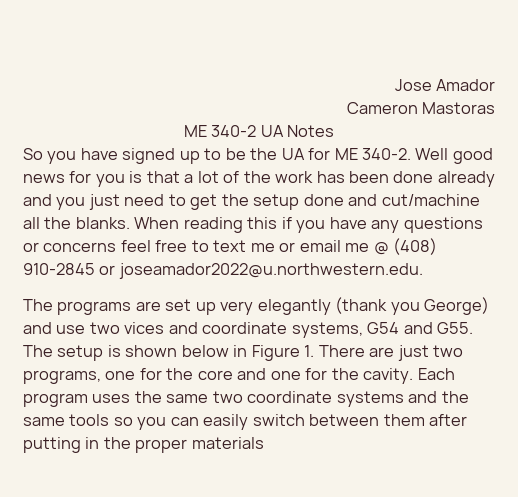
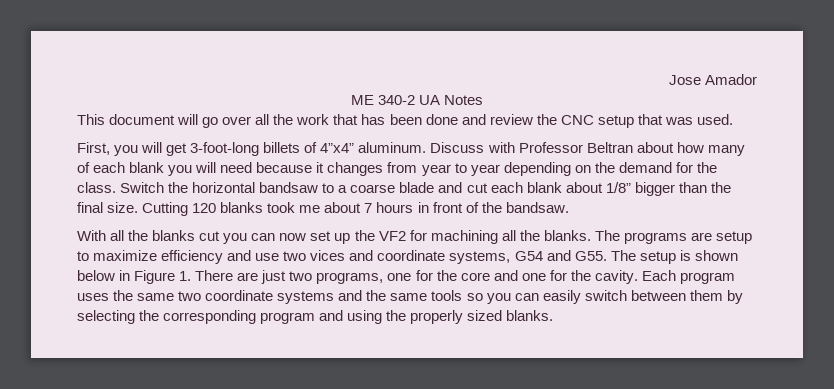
- Cameron Mastoras
- So you have signed up to be the UA for ME 340-2. Well good news for you is that a lot of the work has been done already and you just need to get the setup done and cut/machine all the blanks. When reading this if you have any questions or concerns feel free to text me or email me @ (408) 910-2845 or joseamador2022@u.northwestern.edu.
- The programs are set up very elegantly (thank you George) and use two vices and coordinate systems, G54 and G55. The setup is shown below in Figure 1. There are just two programs, one for the core and one for the cavity.
+ This document will go over all the work that has been done and review the CNC setup that was used.
+ First, you will get 3-foot-long billets of 4”x4” aluminum. Discuss with Professor Beltran about how many of each blank you will need because it changes from year to year depending on the demand for the class. Switch the horizontal bandsaw to a coarse blade and cut each blank about 1/8” bigger than the final size. Cutting 120 blanks took me about 7 hours in front of the bandsaw.
+ With all the blanks cut you can now set up the VF2 for machining all the blanks. The programs are setup to maximize efficiency and use two vices and coordinate systems, G54 and G55. The setup is shown below in Figure 1. There are just two programs, one for the core and one for the cavity.
- Each program uses the same two coordinate systems and the same tools so you can easily switch between them after putting in the proper materials
+ Each program uses the same two coordinate systems and the same tools so you can easily switch between them by selecting the corresponding program and using the properly sized blanks.

